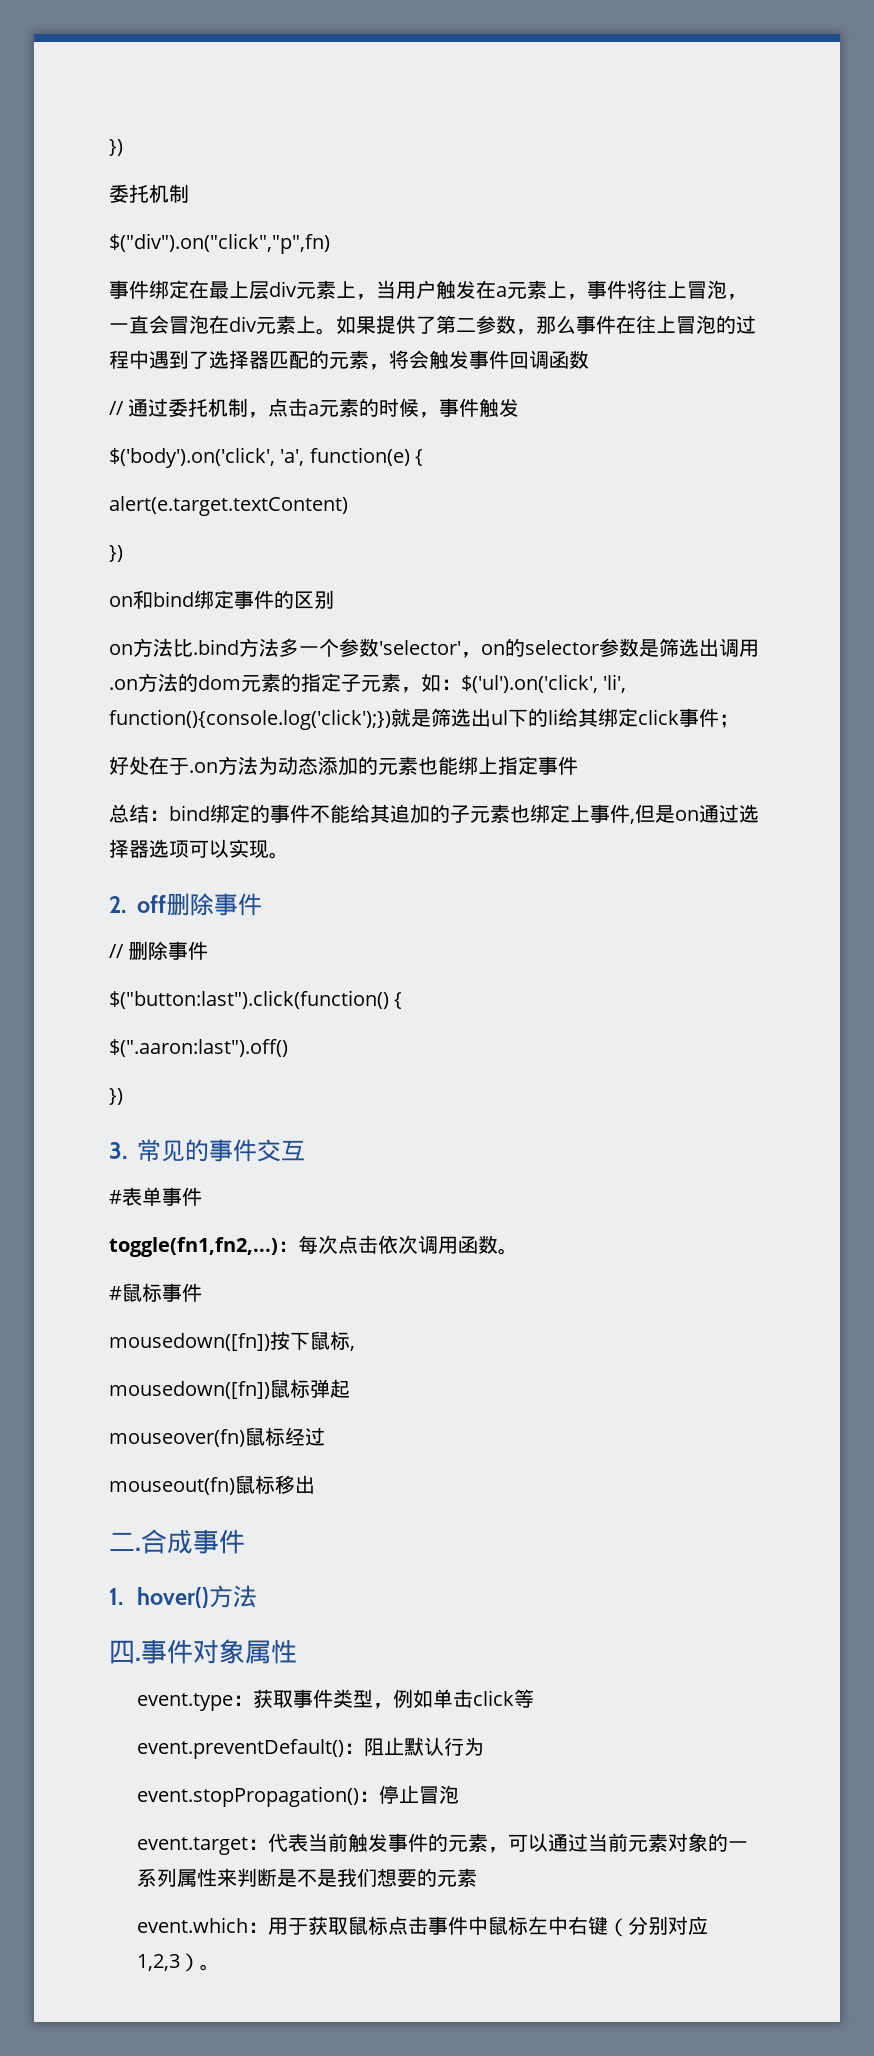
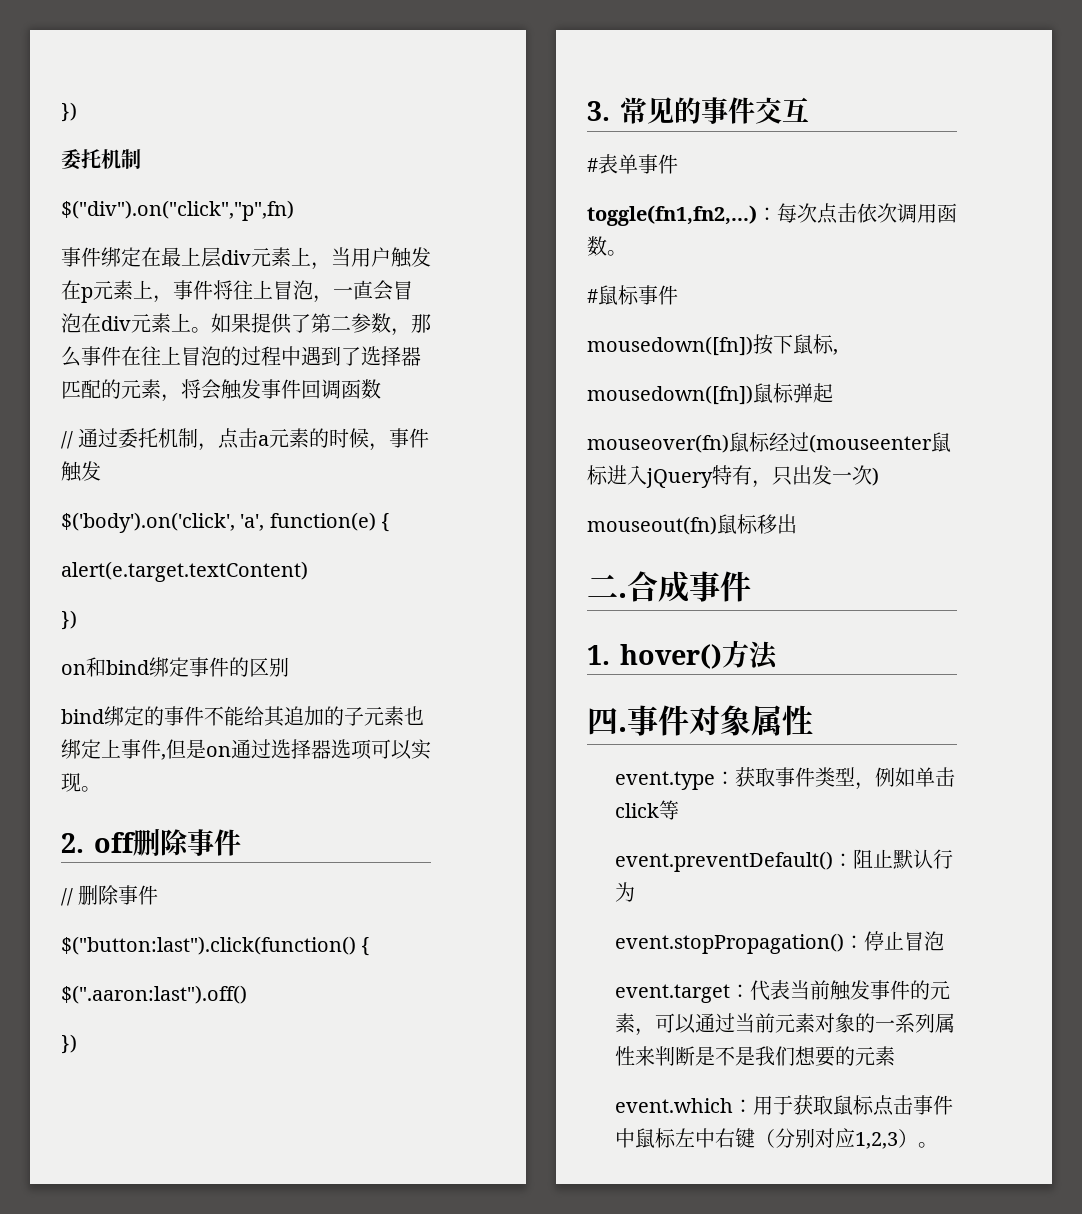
- 事件绑定在最上层div元素上，当用户触发在a元素上，事件将往上冒泡，一直会冒泡在div元素上。
+ 事件绑定在最上层div元素上，当用户触发在p元素上，事件将往上冒泡，一直会冒泡在div元素上。
- on方法比.bind方法多一个参数'selector'，on的selector参数是筛选出调用.on方法的dom元素的指定子元素，如：$('ul').on('click', 'li', function(){console.log('click');})就是筛选出ul下的li给其绑定click事件；
- 好处在于.on方法为动态添加的元素也能绑上指定事件
- 总结：bind绑定的事件不能给其追加的子元素也绑定上事件,但是on通过选择器选项可以实现。
+ bind绑定的事件不能给其追加的子元素也绑定上事件,但是on通过选择器选项可以实现。
- mouseover(fn)鼠标经过
+ mouseover(fn)鼠标经过(mouseenter鼠标进入jQuery特有，只出发一次)

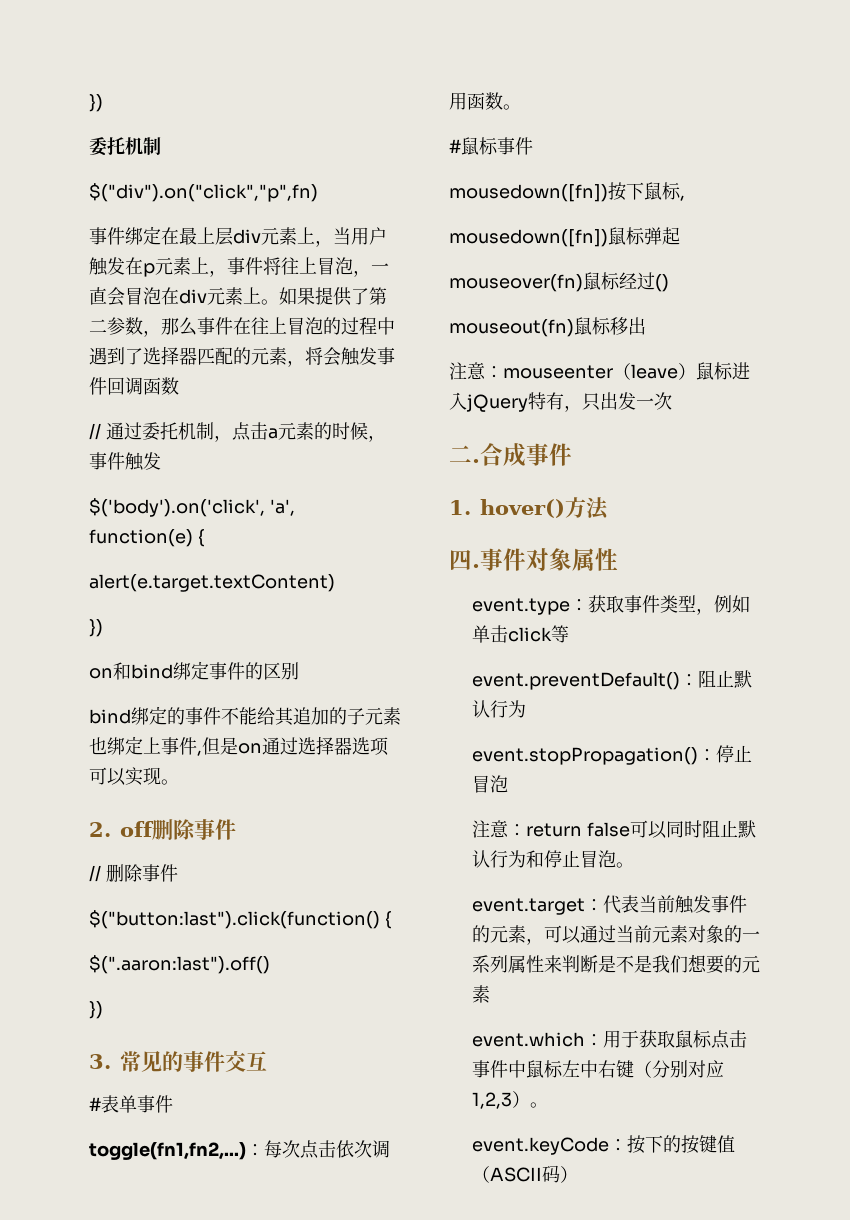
- mouseover(fn)鼠标经过(mouseenter鼠标进入jQuery特有，只出发一次)
+ mouseover(fn)鼠标经过()
  mouseout(fn)鼠标移出
+ 注意：mouseenter（leave）鼠标进入jQuery特有，只出发一次
+ 注意：return false可以同时阻止默认行为和停止冒泡。
+ event.keyCode：按下的按键值（ASCII码）

